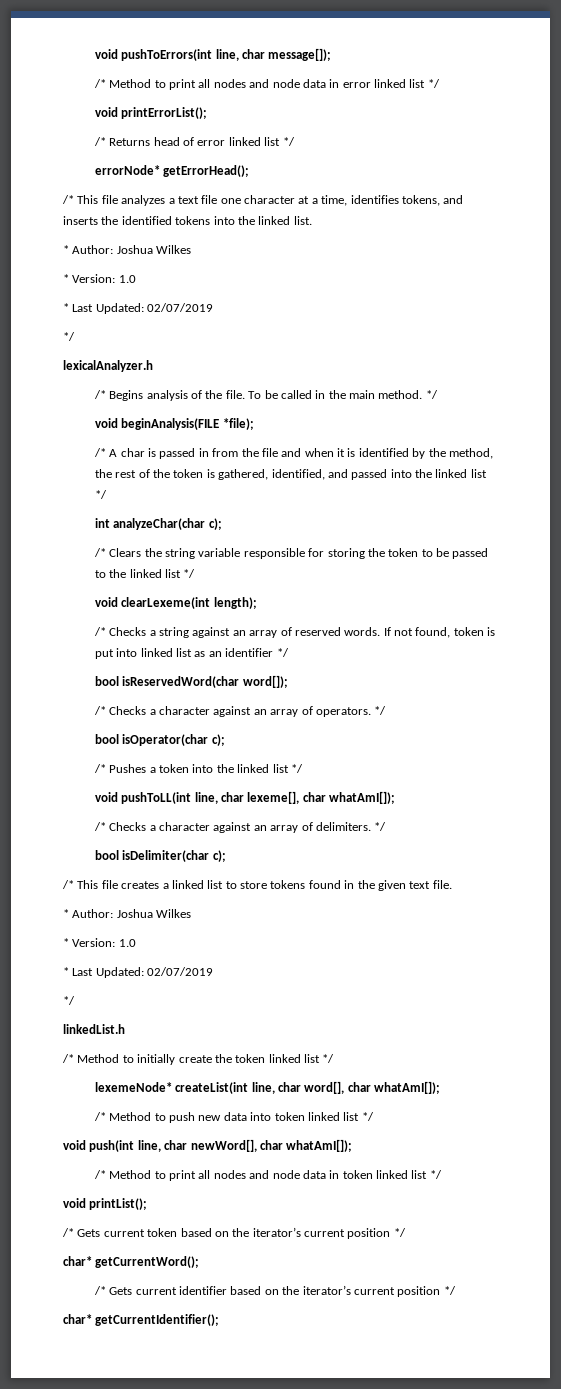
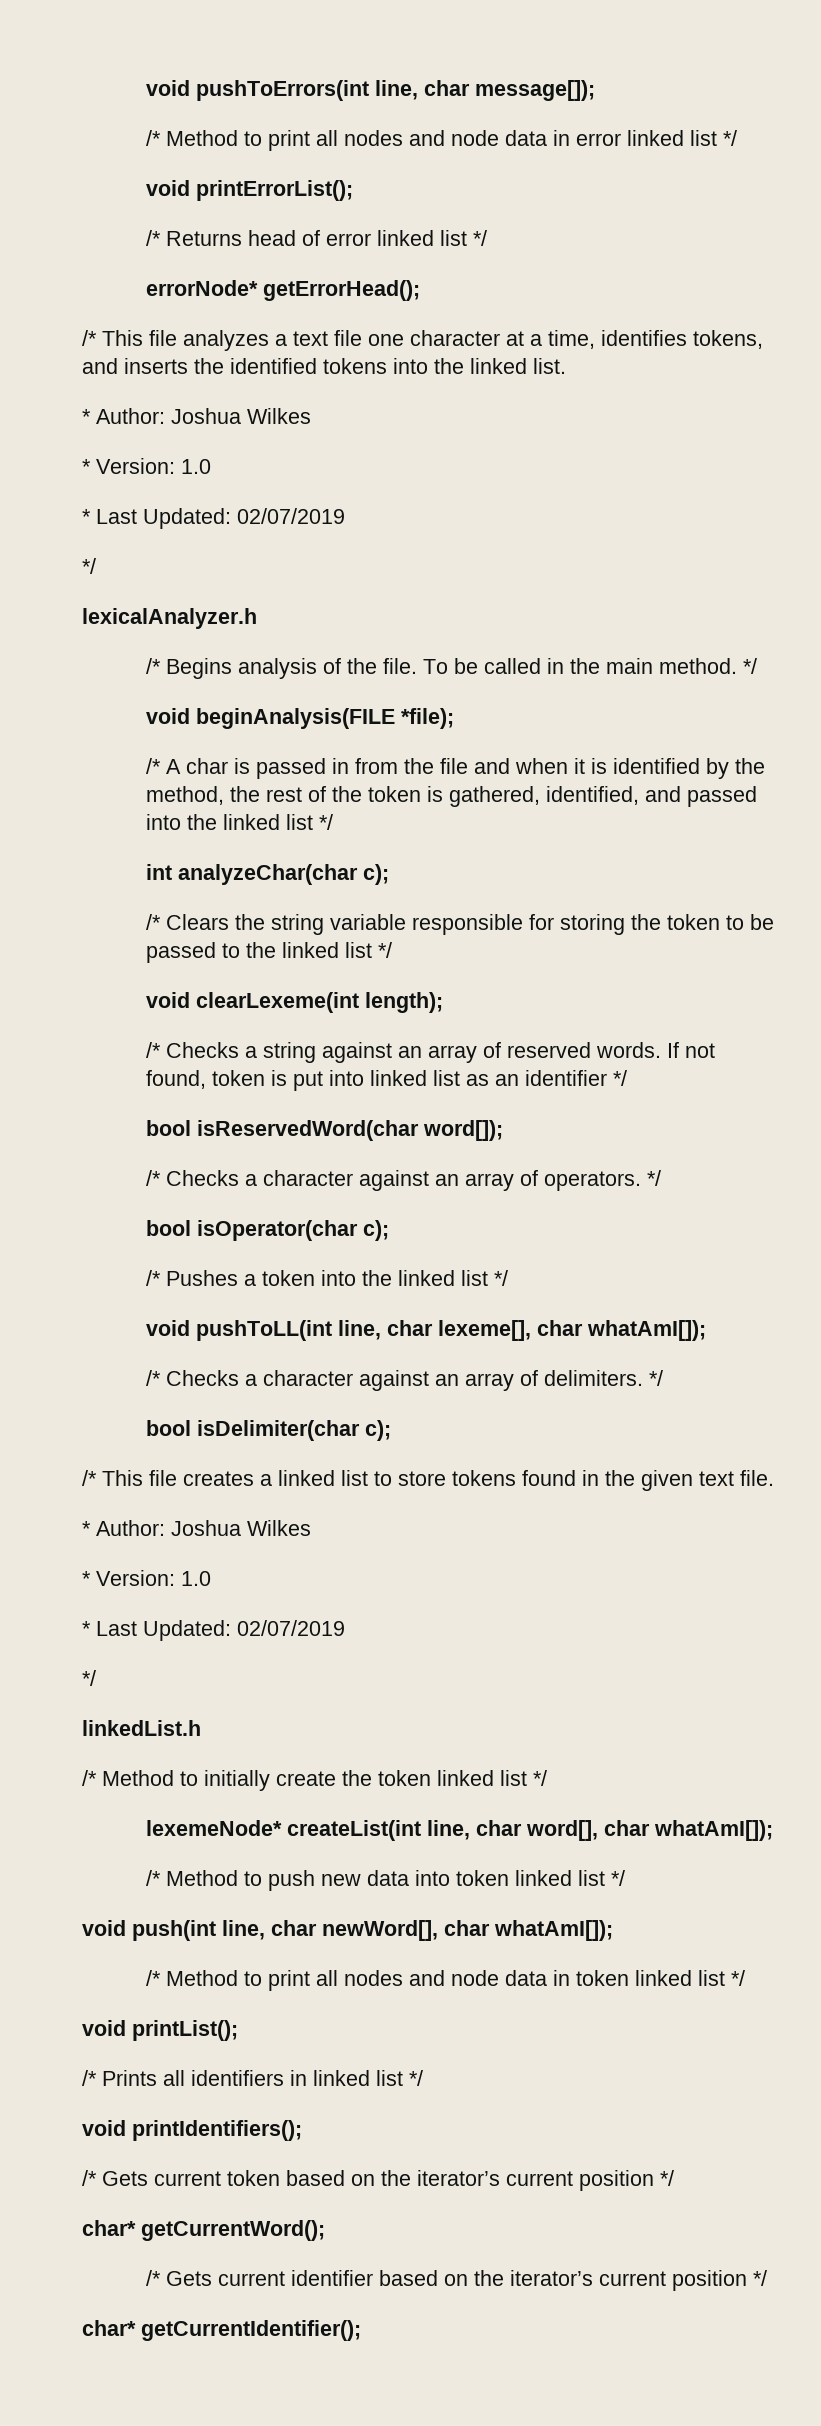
+ /* Prints all identifiers in linked list */
+ void printIdentifiers();

